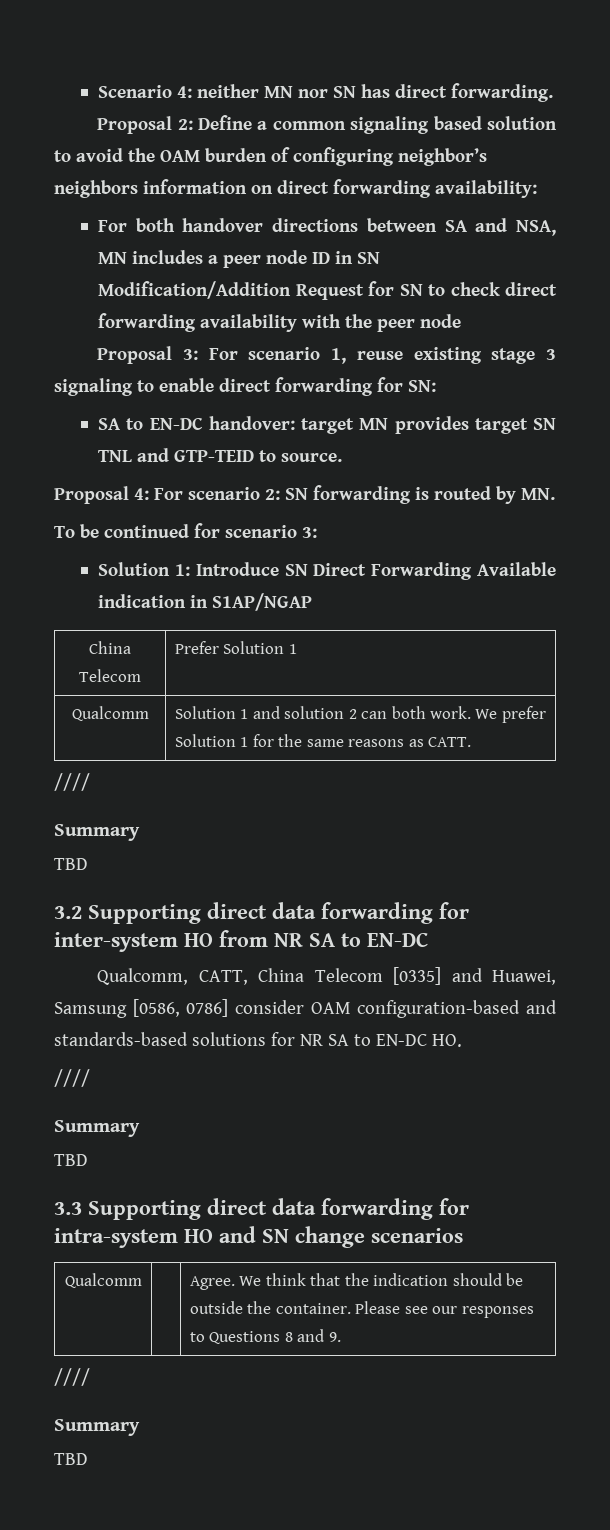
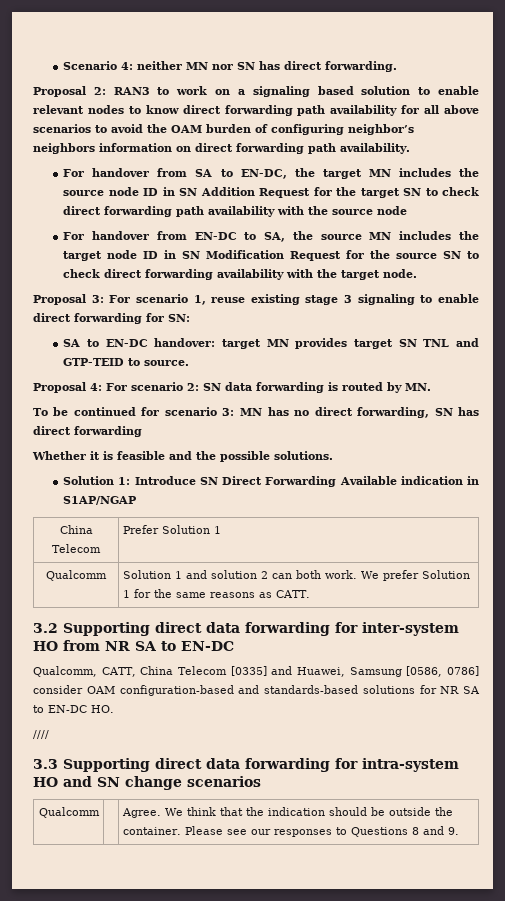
- Proposal 2: Define a common signaling based solution to avoid the OAM burden of configuring neighbor’s neighbors information on direct forwarding availability:
- For both handover directions between SA and NSA, MN includes a peer node ID in SN Modification/Addition Request for SN to check direct forwarding availability with the peer node
+ Proposal 2: RAN3 to work on a signaling based solution to enable relevant nodes to know direct forwarding path availability for all above scenarios to avoid the OAM burden of configuring neighbor’s neighbors information on direct forwarding path availability.
+ For handover from SA to EN-DC, the target MN includes the source node ID in SN Addition Request for the target SN to check direct forwarding path availability with the source node
+ For handover from EN-DC to SA, the source MN includes the target node ID in SN Modification Request for the source SN to check direct forwarding availability with the target node.
- Proposal 4: For scenario 2: SN forwarding is routed by MN.
+ Proposal 4: For scenario 2: SN data forwarding is routed by MN.
- To be continued for scenario 3:
+ To be continued for scenario 3: MN has no direct forwarding, SN has direct forwarding
+ Whether it is feasible and the possible solutions.
  Qualcomm | Solution 1 and solution 2 can both work. We prefer Solution 1 for the same reasons as CATT.
- ////
- Summary
- TBD
  Qualcomm, CATT, China Telecom [0335] and Huawei, Samsung [0586, 0786] consider OAM configuration-based and standards-based solutions for NR SA to EN-DC HO.
  ////
- Summary
- TBD
  Qualcomm | | Agree. We think that the indication should be outside the container. Please see our responses to Questions 8 and 9.
- ////
- Summary
- TBD

